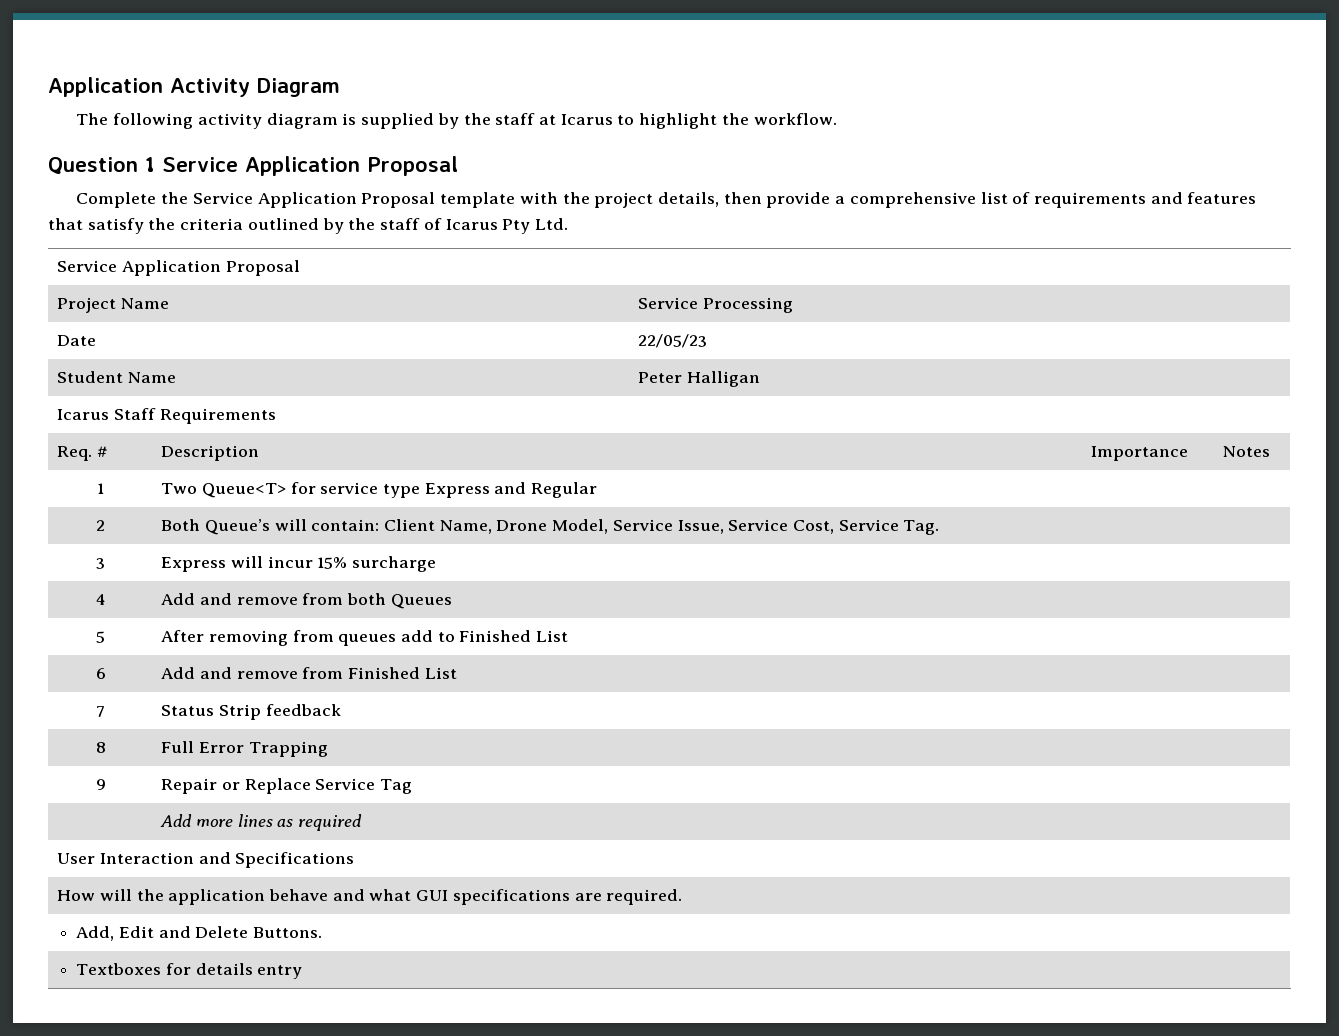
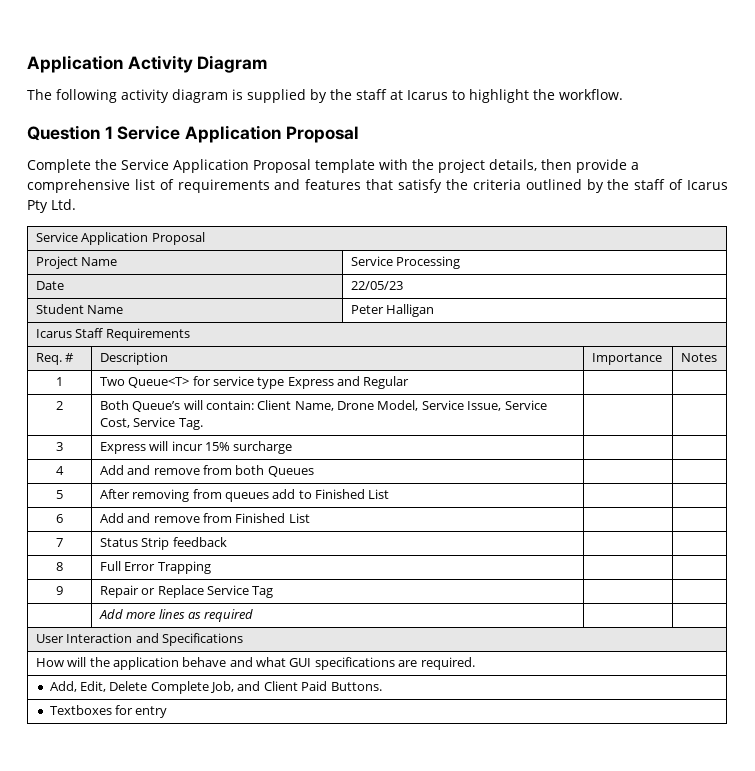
- Add, Edit and Delete Buttons.
+ Add, Edit, Delete Complete Job, and Client Paid Buttons.
- Textboxes for details entry
+ Textboxes for entry

